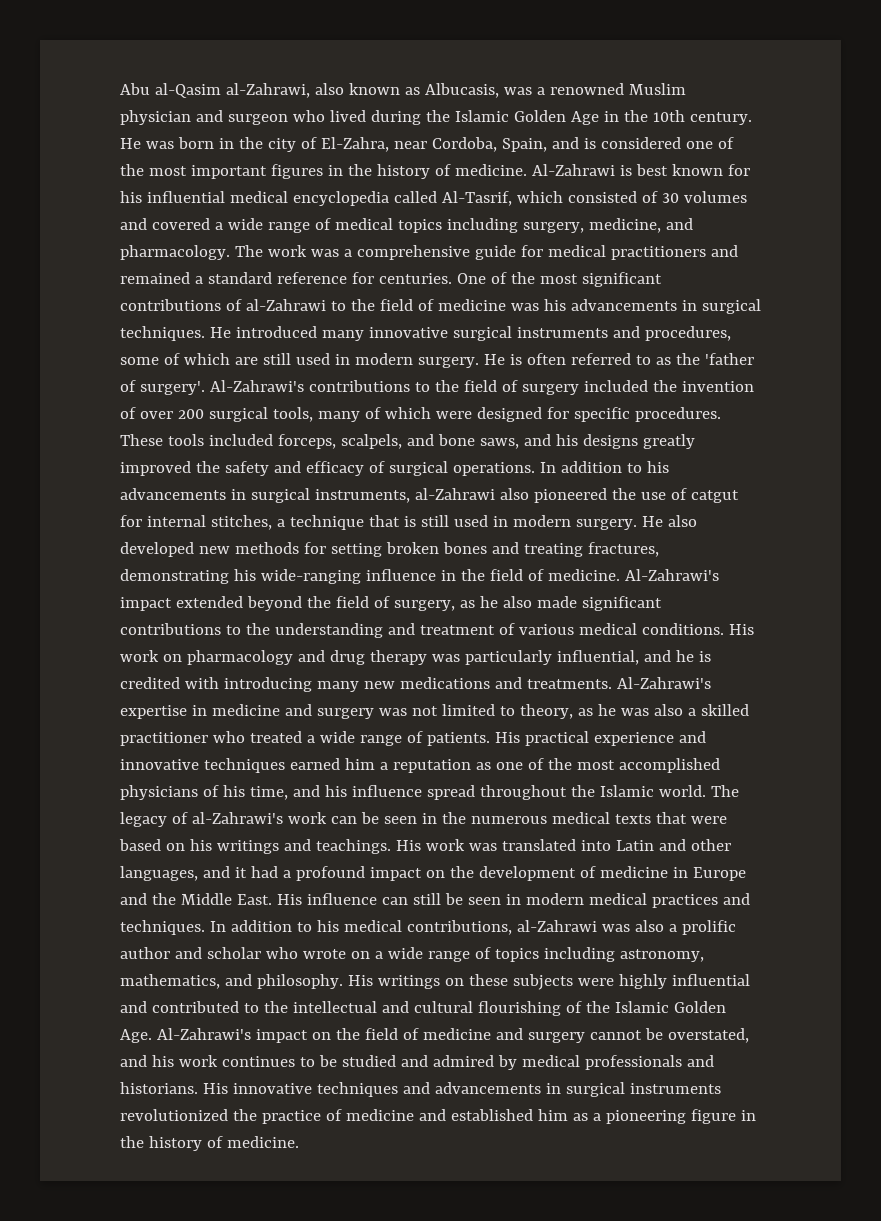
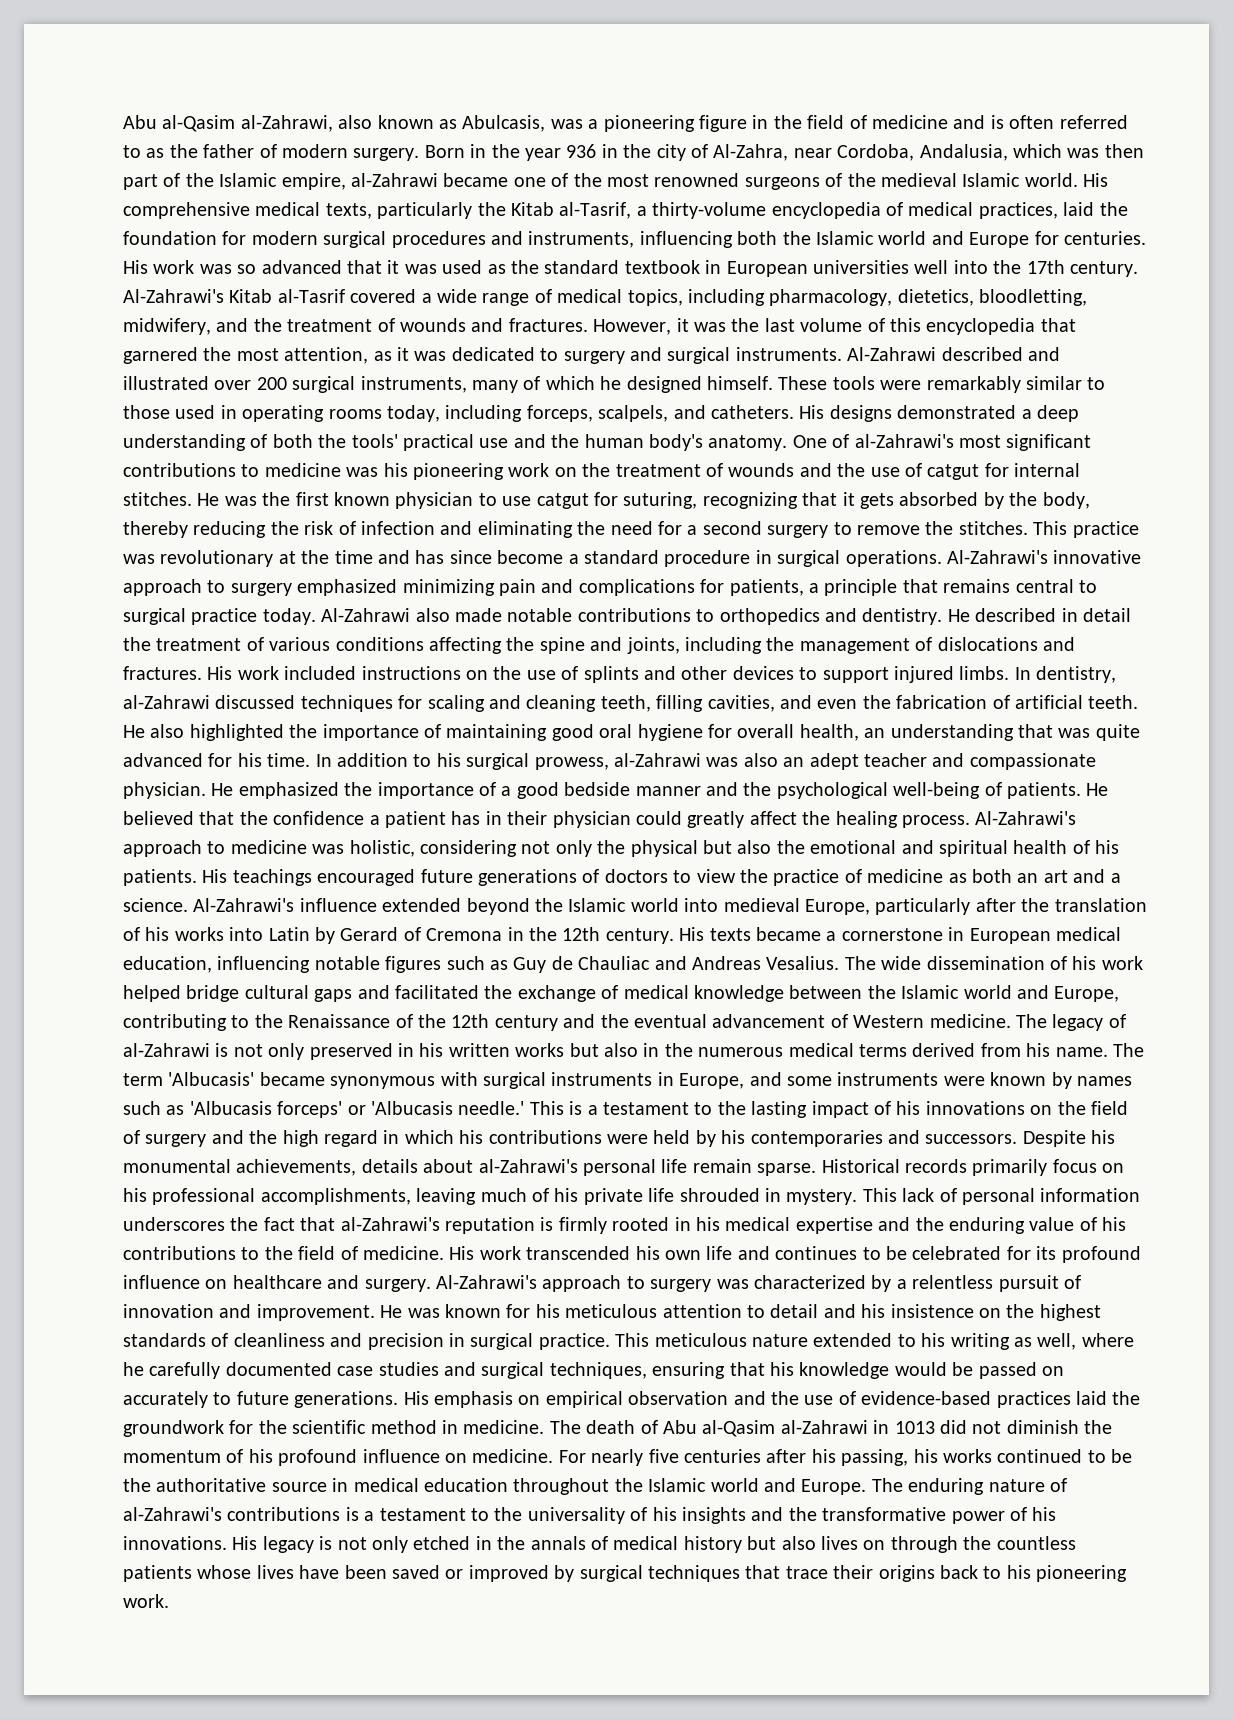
- Abu al-Qasim al-Zahrawi, also known as Albucasis, was a renowned Muslim physician and surgeon who lived during the Islamic Golden Age in the 10th century. He was born in the city of El-Zahra, near Cordoba, Spain, and is considered one of the most important figures in the history of medicine. Al-Zahrawi is best known for his influential medical encyclopedia called Al-Tasrif, which consisted of 30 volumes and covered a wide range of medical topics including surgery, medicine, and pharmacology. The work was a comprehensive guide for medical practitioners and remained a standard reference for centuries.
+ Abu al-Qasim al-Zahrawi, also known as Abulcasis, was a pioneering figure in the field of medicine and is often referred to as the father of modern surgery. Born in the year 936 in the city of Al-Zahra, near Cordoba, Andalusia, which was then part of the Islamic empire, al-Zahrawi became one of the most renowned surgeons of the medieval Islamic world. His comprehensive medical texts, particularly the Kitab al-Tasrif, a thirty-volume encyclopedia of medical practices, laid the foundation for modern surgical procedures and instruments, influencing both the Islamic world and Europe for centuries. His work was so advanced that it was used as the standard textbook in European universities well into the 17th century. Al-Zahrawi's Kitab al-Tasrif covered a wide range of medical topics, including pharmacology, dietetics, bloodletting, midwifery, and the treatment of wounds and fractures. However, it was the last volume of this encyclopedia that garnered the most attention, as it was dedicated to surgery and surgical instruments. Al-Zahrawi described and illustrated over 200 surgical instruments, many of which he designed himself. These tools were remarkably similar to those used in operating rooms today, including forceps, scalpels, and catheters. His designs demonstrated a deep understanding of both the tools' practical use and the human body's anatomy.
- One of the most significant contributions of al-Zahrawi to the field of medicine was his advancements in surgical techniques. He introduced many innovative surgical instruments and procedures, some of which are still used in modern surgery. He is often referred to as the 'father of surgery'. Al-Zahrawi's contributions to the field of surgery included the invention of over 200 surgical tools, many of which were designed for specific procedures. These tools included forceps, scalpels, and bone saws, and his designs greatly improved the safety and efficacy of surgical operations. In addition to his advancements in surgical instruments, al-Zahrawi also pioneered the use of catgut for internal stitches, a technique that is still used in modern surgery. He also developed new methods for setting broken bones and treating fractures, demonstrating his wide-ranging influence in the field of medicine. Al-Zahrawi's impact extended beyond the field of surgery, as he also made significant contributions to the understanding and treatment of various medical conditions. His work on pharmacology and drug therapy was particularly influential, and he is credited with introducing many new medications and treatments. Al-Zahrawi's expertise in medicine and surgery was not limited to theory, as he was also a skilled practitioner who treated a wide range of patients. His practical experience and innovative techniques earned him a reputation as one of the most accomplished physicians of his time, and his influence spread throughout the Islamic world. The legacy of al-Zahrawi's work can be seen in the numerous medical texts that were based on his writings and teachings. His work was translated into Latin and other languages, and it had a profound impact on the development of medicine in Europe and the Middle East. His influence can still be seen in modern medical practices and techniques. In addition to his medical contributions, al-Zahrawi was also a prolific author and scholar who wrote on a wide range of topics including astronomy, mathematics, and philosophy. His writings on these subjects were highly influential and contributed to the intellectual and cultural flourishing of the Islamic Golden Age. Al-Zahrawi's impact on the field of medicine and surgery cannot be overstated, and his work continues to be studied and admired by medical professionals and historians. His innovative techniques and advancements in surgical instruments revolutionized the practice of medicine and established him as a pioneering figure in the history of medicine.
+ One of al-Zahrawi's most significant contributions to medicine was his pioneering work on the treatment of wounds and the use of catgut for internal stitches. He was the first known physician to use catgut for suturing, recognizing that it gets absorbed by the body, thereby reducing the risk of infection and eliminating the need for a second surgery to remove the stitches. This practice was revolutionary at the time and has since become a standard procedure in surgical operations. Al-Zahrawi's innovative approach to surgery emphasized minimizing pain and complications for patients, a principle that remains central to surgical practice today. Al-Zahrawi also made notable contributions to orthopedics and dentistry. He described in detail the treatment of various conditions affecting the spine and joints, including the management of dislocations and fractures. His work included instructions on the use of splints and other devices to support injured limbs. In dentistry, al-Zahrawi discussed techniques for scaling and cleaning teeth, filling cavities, and even the fabrication of artificial teeth. He also highlighted the importance of maintaining good oral hygiene for overall health, an understanding that was quite advanced for his time. In addition to his surgical prowess, al-Zahrawi was also an adept teacher and compassionate physician. He emphasized the importance of a good bedside manner and the psychological well-being of patients. He believed that the confidence a patient has in their physician could greatly affect the healing process. Al-Zahrawi's approach to medicine was holistic, considering not only the physical but also the emotional and spiritual health of his patients. His teachings encouraged future generations of doctors to view the practice of medicine as both an art and a science. Al-Zahrawi's influence extended beyond the Islamic world into medieval Europe, particularly after the translation of his works into Latin by Gerard of Cremona in the 12th century. His texts became a cornerstone in European medical education, influencing notable figures such as Guy de Chauliac and Andreas Vesalius. The wide dissemination of his work helped bridge cultural gaps and facilitated the exchange of medical knowledge between the Islamic world and Europe, contributing to the Renaissance of the 12th century and the eventual advancement of Western medicine. The legacy of al-Zahrawi is not only preserved in his written works but also in the numerous medical terms derived from his name. The term 'Albucasis' became synonymous with surgical instruments in Europe, and some instruments were known by names such as 'Albucasis forceps' or 'Albucasis needle.' This is a testament to the lasting impact of his innovations on the field of surgery and the high regard in which his contributions were held by his contemporaries and successors. Despite his monumental achievements, details about al-Zahrawi's personal life remain sparse. Historical records primarily focus on his professional accomplishments, leaving much of his private life shrouded in mystery. This lack of personal information underscores the fact that al-Zahrawi's reputation is firmly rooted in his medical expertise and the enduring value of his contributions to the field of medicine. His work transcended his own life and continues to be celebrated for its profound influence on healthcare and surgery. Al-Zahrawi's approach to surgery was characterized by a relentless pursuit of innovation and improvement. He was known for his meticulous attention to detail and his insistence on the highest standards of cleanliness and precision in surgical practice. This meticulous nature extended to his writing as well, where he carefully documented case studies and surgical techniques, ensuring that his knowledge would be passed on accurately to future generations. His emphasis on empirical observation and the use of evidence-based practices laid the groundwork for the scientific method in medicine. The death of Abu al-Qasim al-Zahrawi in 1013 did not diminish the momentum of his profound influence on medicine. For nearly five centuries after his passing, his works continued to be the authoritative source in medical education throughout the Islamic world and Europe. The enduring nature of al-Zahrawi's contributions is a testament to the universality of his insights and the transformative power of his innovations. His legacy is not only etched in the annals of medical history but also lives on through the countless patients whose lives have been saved or improved by surgical techniques that trace their origins back to his pioneering work.

